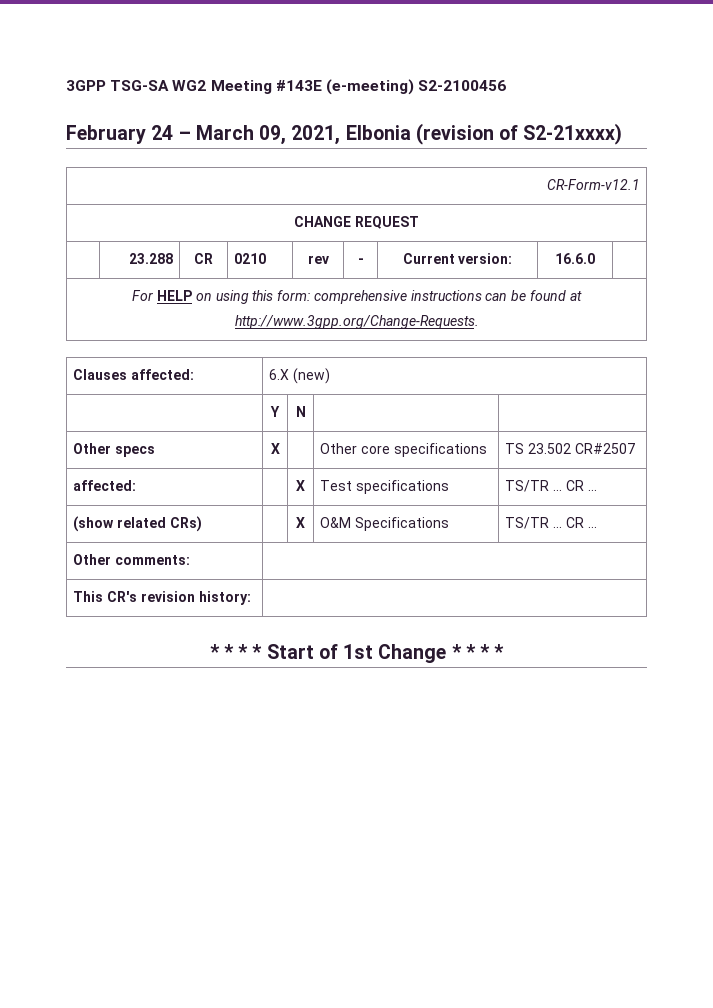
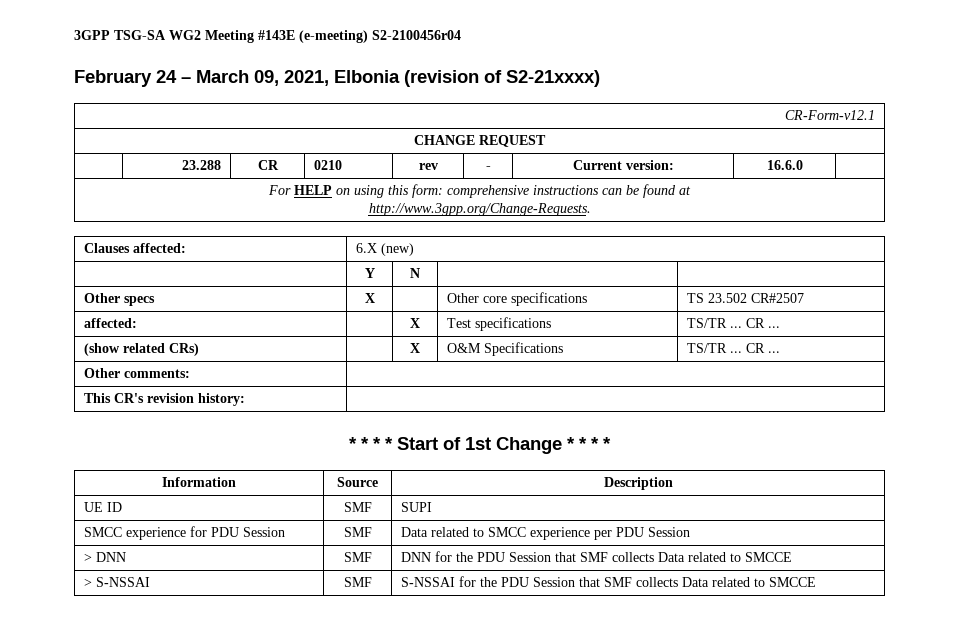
- 3GPP TSG-SA WG2 Meeting #143E (e-meeting) S2-2100456
+ 3GPP TSG-SA WG2 Meeting #143E (e-meeting) S2-2100456r04
+ Information | Source | Description
+ UE ID | SMF | SUPI
+ SMCC experience for PDU Session | SMF | Data related to SMCC experience per PDU Session
+ > DNN | SMF | DNN for the PDU Session that SMF collects Data related to SMCCE
+ > S-NSSAI | SMF | S-NSSAI for the PDU Session that SMF collects Data related to SMCCE

